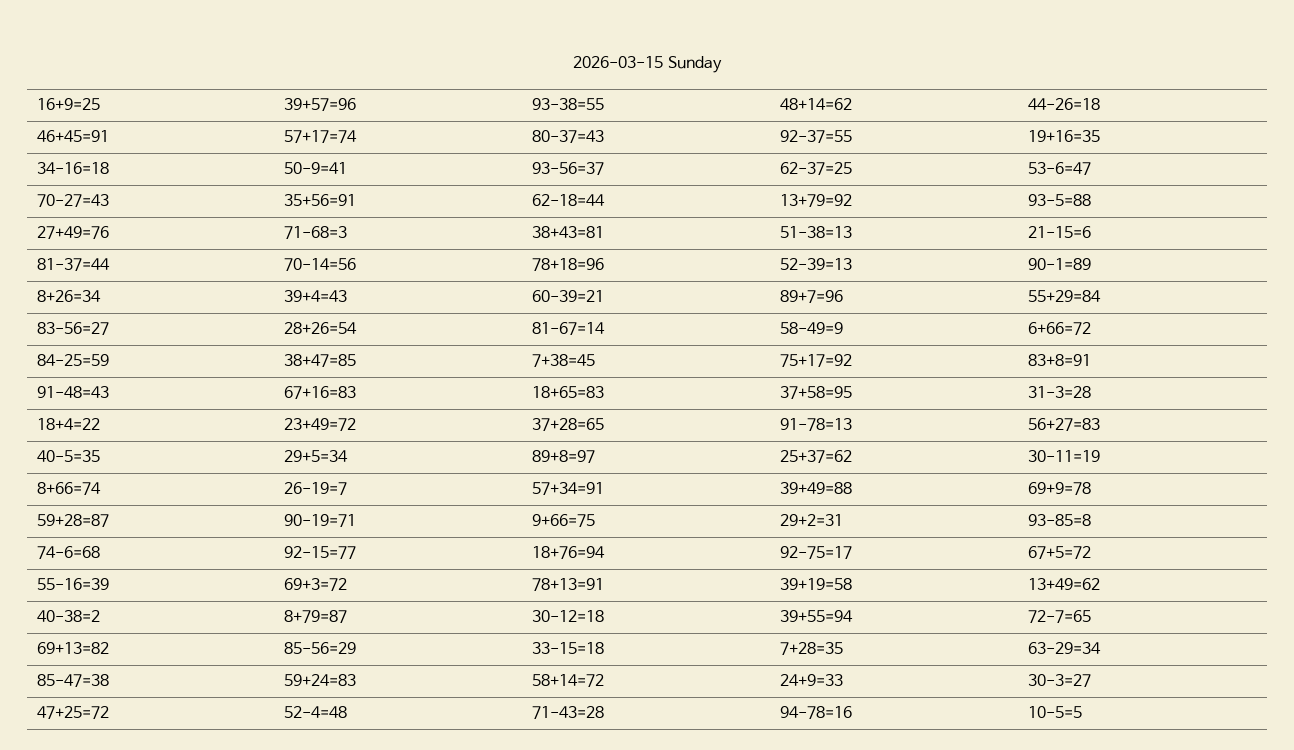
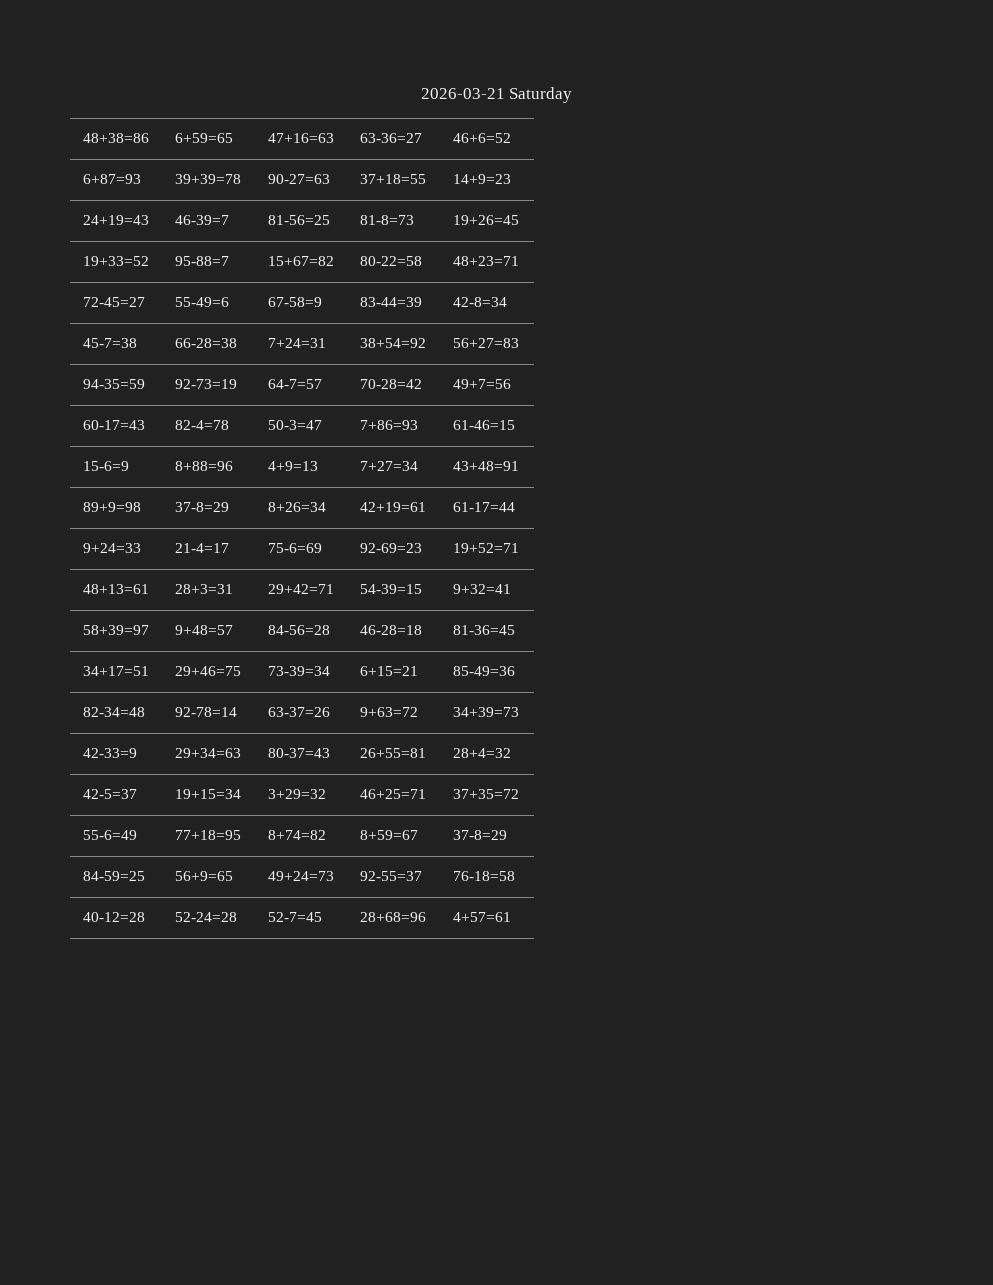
- 2026-03-15 Sunday
- 16+9=25 | 39+57=96 | 93-38=55 | 48+14=62 | 44-26=18
- 46+45=91 | 57+17=74 | 80-37=43 | 92-37=55 | 19+16=35
- 34-16=18 | 50-9=41 | 93-56=37 | 62-37=25 | 53-6=47
- 70-27=43 | 35+56=91 | 62-18=44 | 13+79=92 | 93-5=88
- 27+49=76 | 71-68=3 | 38+43=81 | 51-38=13 | 21-15=6
- 81-37=44 | 70-14=56 | 78+18=96 | 52-39=13 | 90-1=89
- 8+26=34 | 39+4=43 | 60-39=21 | 89+7=96 | 55+29=84
- 83-56=27 | 28+26=54 | 81-67=14 | 58-49=9 | 6+66=72
- 84-25=59 | 38+47=85 | 7+38=45 | 75+17=92 | 83+8=91
- 91-48=43 | 67+16=83 | 18+65=83 | 37+58=95 | 31-3=28
- 18+4=22 | 23+49=72 | 37+28=65 | 91-78=13 | 56+27=83
- 40-5=35 | 29+5=34 | 89+8=97 | 25+37=62 | 30-11=19
- 8+66=74 | 26-19=7 | 57+34=91 | 39+49=88 | 69+9=78
- 59+28=87 | 90-19=71 | 9+66=75 | 29+2=31 | 93-85=8
- 74-6=68 | 92-15=77 | 18+76=94 | 92-75=17 | 67+5=72
- 55-16=39 | 69+3=72 | 78+13=91 | 39+19=58 | 13+49=62
- 40-38=2 | 8+79=87 | 30-12=18 | 39+55=94 | 72-7=65
- 69+13=82 | 85-56=29 | 33-15=18 | 7+28=35 | 63-29=34
- 85-47=38 | 59+24=83 | 58+14=72 | 24+9=33 | 30-3=27
- 47+25=72 | 52-4=48 | 71-43=28 | 94-78=16 | 10-5=5
+ 2026-03-21 Saturday
+ 48+38=86 | 6+59=65 | 47+16=63 | 63-36=27 | 46+6=52
+ 6+87=93 | 39+39=78 | 90-27=63 | 37+18=55 | 14+9=23
+ 24+19=43 | 46-39=7 | 81-56=25 | 81-8=73 | 19+26=45
+ 19+33=52 | 95-88=7 | 15+67=82 | 80-22=58 | 48+23=71
+ 72-45=27 | 55-49=6 | 67-58=9 | 83-44=39 | 42-8=34
+ 45-7=38 | 66-28=38 | 7+24=31 | 38+54=92 | 56+27=83
+ 94-35=59 | 92-73=19 | 64-7=57 | 70-28=42 | 49+7=56
+ 60-17=43 | 82-4=78 | 50-3=47 | 7+86=93 | 61-46=15
+ 15-6=9 | 8+88=96 | 4+9=13 | 7+27=34 | 43+48=91
+ 89+9=98 | 37-8=29 | 8+26=34 | 42+19=61 | 61-17=44
+ 9+24=33 | 21-4=17 | 75-6=69 | 92-69=23 | 19+52=71
+ 48+13=61 | 28+3=31 | 29+42=71 | 54-39=15 | 9+32=41
+ 58+39=97 | 9+48=57 | 84-56=28 | 46-28=18 | 81-36=45
+ 34+17=51 | 29+46=75 | 73-39=34 | 6+15=21 | 85-49=36
+ 82-34=48 | 92-78=14 | 63-37=26 | 9+63=72 | 34+39=73
+ 42-33=9 | 29+34=63 | 80-37=43 | 26+55=81 | 28+4=32
+ 42-5=37 | 19+15=34 | 3+29=32 | 46+25=71 | 37+35=72
+ 55-6=49 | 77+18=95 | 8+74=82 | 8+59=67 | 37-8=29
+ 84-59=25 | 56+9=65 | 49+24=73 | 92-55=37 | 76-18=58
+ 40-12=28 | 52-24=28 | 52-7=45 | 28+68=96 | 4+57=61

